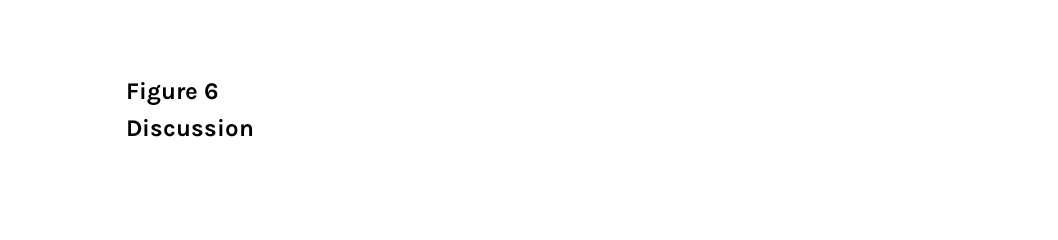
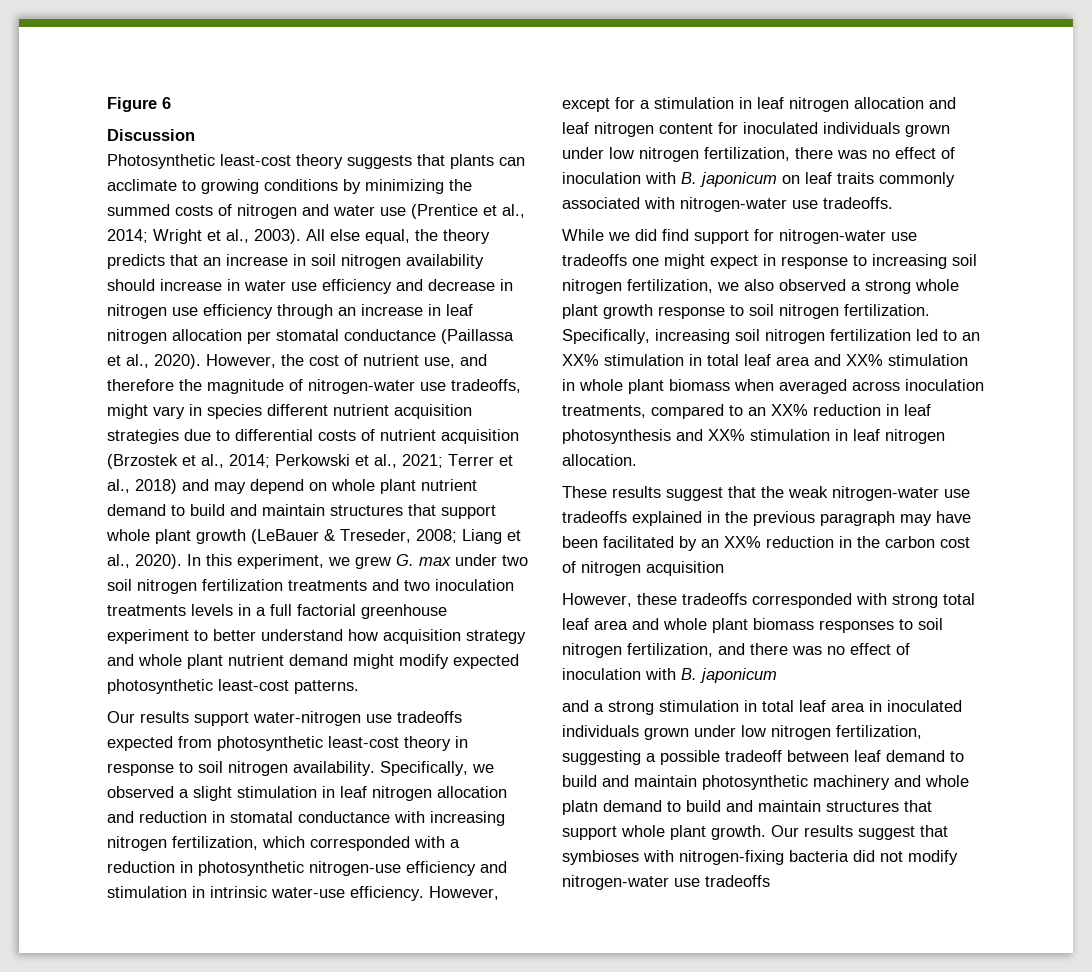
+ Photosynthetic least-cost theory suggests that plants can acclimate to growing conditions by minimizing the summed costs of nitrogen and water use (Prentice et al., 2014; Wright et al., 2003). All else equal, the theory predicts that an increase in soil nitrogen availability should increase in water use efficiency and decrease in nitrogen use efficiency through an increase in leaf nitrogen allocation per stomatal conductance (Paillassa et al., 2020). However, the cost of nutrient use, and therefore the magnitude of nitrogen-water use tradeoffs, might vary in species different nutrient acquisition strategies due to differential costs of nutrient acquisition (Brzostek et al., 2014; Perkowski et al., 2021; Terrer et al., 2018) and may depend on whole plant nutrient demand to build and maintain structures that support whole plant growth (LeBauer & Treseder, 2008; Liang et al., 2020). In this experiment, we grew G. max under two soil nitrogen fertilization treatments and two inoculation treatments levels in a full factorial greenhouse experiment to better understand how acquisition strategy and whole plant nutrient demand might modify expected photosynthetic least-cost patterns.
+ Our results support water-nitrogen use tradeoffs expected from photosynthetic least-cost theory in response to soil nitrogen availability. Specifically, we observed a slight stimulation in leaf nitrogen allocation and reduction in stomatal conductance with increasing nitrogen fertilization, which corresponded with a reduction in photosynthetic nitrogen-use efficiency and stimulation in intrinsic water-use efficiency. However, except for a stimulation in leaf nitrogen allocation and leaf nitrogen content for inoculated individuals grown under low nitrogen fertilization, there was no effect of inoculation with B. japonicum on leaf traits commonly associated with nitrogen-water use tradeoffs.
+ While we did find support for nitrogen-water use tradeoffs one might expect in response to increasing soil nitrogen fertilization, we also observed a strong whole plant growth response to soil nitrogen fertilization. Specifically, increasing soil nitrogen fertilization led to an XX% stimulation in total leaf area and XX% stimulation in whole plant biomass when averaged across inoculation treatments, compared to an XX% reduction in leaf photosynthesis and XX% stimulation in leaf nitrogen allocation.
+ These results suggest that the weak nitrogen-water use tradeoffs explained in the previous paragraph may have been facilitated by an XX% reduction in the carbon cost of nitrogen acquisition
+ However, these tradeoffs corresponded with strong total leaf area and whole plant biomass responses to soil nitrogen fertilization, and there was no effect of inoculation with B. japonicum
+ and a strong stimulation in total leaf area in inoculated individuals grown under low nitrogen fertilization, suggesting a possible tradeoff between leaf demand to build and maintain photosynthetic machinery and whole platn demand to build and maintain structures that support whole plant growth. Our results suggest that symbioses with nitrogen-fixing bacteria did not modify nitrogen-water use tradeoffs

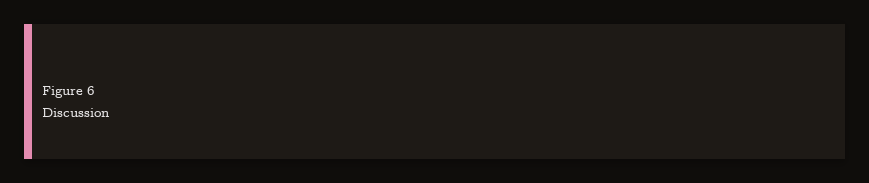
- Photosynthetic least-cost theory suggests that plants can acclimate to growing conditions by minimizing the summed costs of nitrogen and water use (Prentice et al., 2014; Wright et al., 2003). All else equal, the theory predicts that an increase in soil nitrogen availability should increase in water use efficiency and decrease in nitrogen use efficiency through an increase in leaf nitrogen allocation per stomatal conductance (Paillassa et al., 2020). However, the cost of nutrient use, and therefore the magnitude of nitrogen-water use tradeoffs, might vary in species different nutrient acquisition strategies due to differential costs of nutrient acquisition (Brzostek et al., 2014; Perkowski et al., 2021; Terrer et al., 2018) and may depend on whole plant nutrient demand to build and maintain structures that support whole plant growth (LeBauer & Treseder, 2008; Liang et al., 2020). In this experiment, we grew G. max under two soil nitrogen fertilization treatments and two inoculation treatments levels in a full factorial greenhouse experiment to better understand how acquisition strategy and whole plant nutrient demand might modify expected photosynthetic least-cost patterns.
- Our results support water-nitrogen use tradeoffs expected from photosynthetic least-cost theory in response to soil nitrogen availability. Specifically, we observed a slight stimulation in leaf nitrogen allocation and reduction in stomatal conductance with increasing nitrogen fertilization, which corresponded with a reduction in photosynthetic nitrogen-use efficiency and stimulation in intrinsic water-use efficiency. However, except for a stimulation in leaf nitrogen allocation and leaf nitrogen content for inoculated individuals grown under low nitrogen fertilization, there was no effect of inoculation with B. japonicum on leaf traits commonly associated with nitrogen-water use tradeoffs.
- While we did find support for nitrogen-water use tradeoffs one might expect in response to increasing soil nitrogen fertilization, we also observed a strong whole plant growth response to soil nitrogen fertilization. Specifically, increasing soil nitrogen fertilization led to an XX% stimulation in total leaf area and XX% stimulation in whole plant biomass when averaged across inoculation treatments, compared to an XX% reduction in leaf photosynthesis and XX% stimulation in leaf nitrogen allocation.
- These results suggest that the weak nitrogen-water use tradeoffs explained in the previous paragraph may have been facilitated by an XX% reduction in the carbon cost of nitrogen acquisition
- However, these tradeoffs corresponded with strong total leaf area and whole plant biomass responses to soil nitrogen fertilization, and there was no effect of inoculation with B. japonicum
- and a strong stimulation in total leaf area in inoculated individuals grown under low nitrogen fertilization, suggesting a possible tradeoff between leaf demand to build and maintain photosynthetic machinery and whole platn demand to build and maintain structures that support whole plant growth. Our results suggest that symbioses with nitrogen-fixing bacteria did not modify nitrogen-water use tradeoffs

